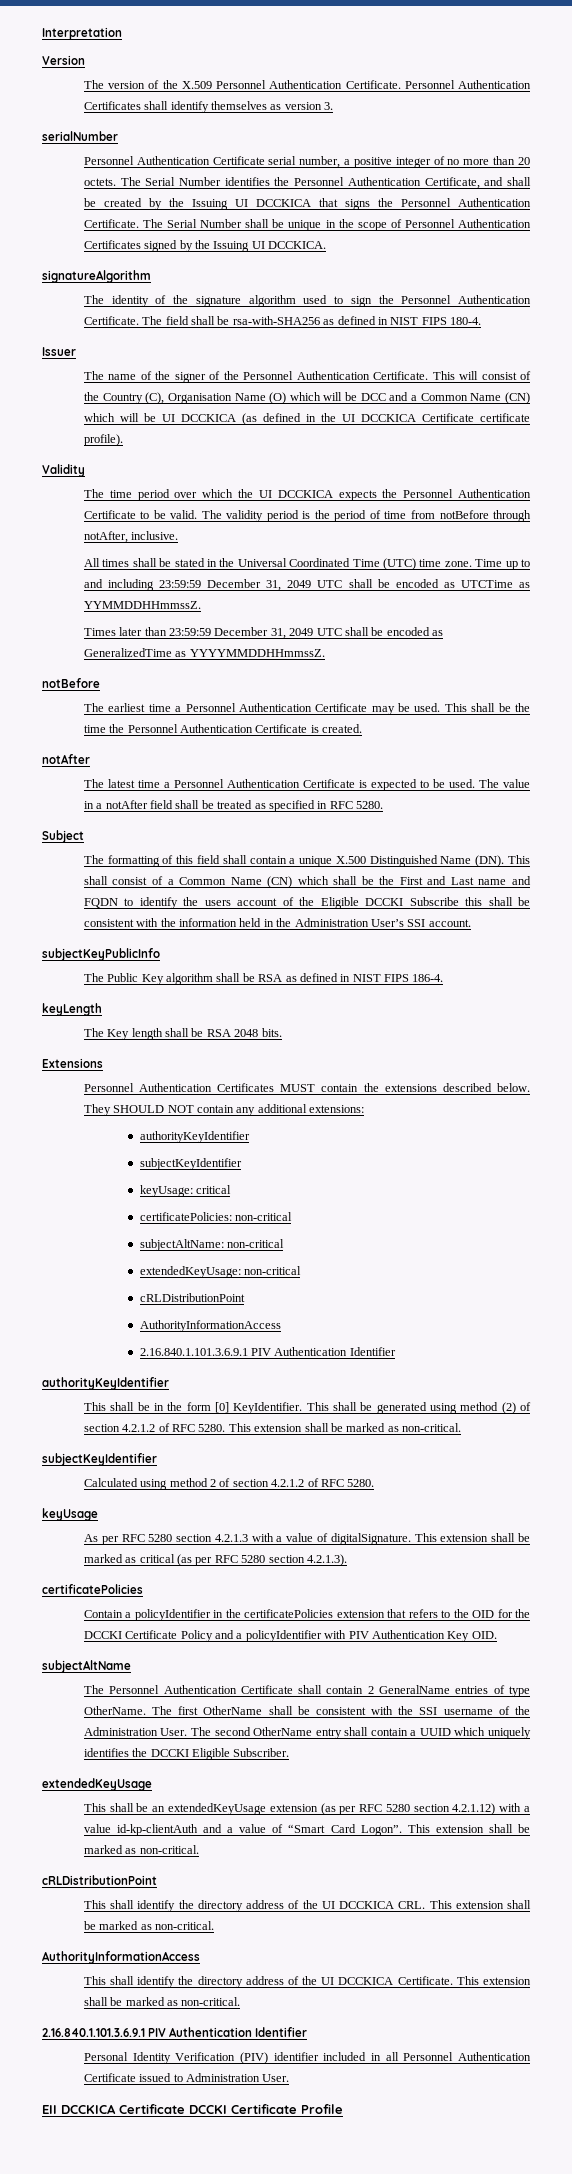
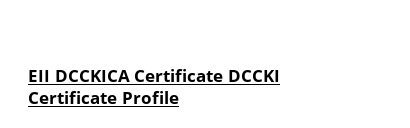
- Interpretation
- Version
- The version of the X.509 Personnel Authentication Certificate. Personnel Authentication Certificates shall identify themselves as version 3.
- serialNumber
- Personnel Authentication Certificate serial number, a positive integer of no more than 20 octets. The Serial Number identifies the Personnel Authentication Certificate, and shall be created by the Issuing UI DCCKICA that signs the Personnel Authentication Certificate. The Serial Number shall be unique in the scope of Personnel Authentication Certificates signed by the Issuing UI DCCKICA.
- signatureAlgorithm
- The identity of the signature algorithm used to sign the Personnel Authentication Certificate. The field shall be rsa-with-SHA256 as defined in NIST FIPS 180-4.
- Issuer
- The name of the signer of the Personnel Authentication Certificate. This will consist of the Country (C), Organisation Name (O) which will be DCC and a Common Name (CN) which will be UI DCCKICA (as defined in the UI DCCKICA Certificate certificate profile).
- Validity
- The time period over which the UI DCCKICA expects the Personnel Authentication Certificate to be valid. The validity period is the period of time from notBefore through notAfter, inclusive.
- All times shall be stated in the Universal Coordinated Time (UTC) time zone. Time up to and including 23:59:59 December 31, 2049 UTC shall be encoded as UTCTime as YYMMDDHHmmssZ.
- Times later than 23:59:59 December 31, 2049 UTC shall be encoded as GeneralizedTime as YYYYMMDDHHmmssZ.
- notBefore
- The earliest time a Personnel Authentication Certificate may be used. This shall be the time the Personnel Authentication Certificate is created.
- notAfter
- The latest time a Personnel Authentication Certificate is expected to be used. The value in a notAfter field shall be treated as specified in RFC 5280.
- Subject
- The formatting of this field shall contain a unique X.500 Distinguished Name (DN). This shall consist of a Common Name (CN) which shall be the First and Last name and FQDN to identify the users account of the Eligible DCCKI Subscribe this shall be consistent with the information held in the Administration User’s SSI account.
- subjectKeyPublicInfo
- The Public Key algorithm shall be RSA as defined in NIST FIPS 186-4.
- keyLength
- The Key length shall be RSA 2048 bits.
- Extensions
- Personnel Authentication Certificates MUST contain the extensions described below. They SHOULD NOT contain any additional extensions:
- authorityKeyIdentifier
- subjectKeyIdentifier
- keyUsage: critical
- certificatePolicies: non-critical
- subjectAltName: non-critical
- extendedKeyUsage: non-critical
- cRLDistributionPoint
- AuthorityInformationAccess
- 2.16.840.1.101.3.6.9.1 PIV Authentication Identifier
- authorityKeyIdentifier
- This shall be in the form [0] KeyIdentifier. This shall be generated using method (2) of section 4.2.1.2 of RFC 5280. This extension shall be marked as non-critical.
- subjectKeyIdentifier
- Calculated using method 2 of section 4.2.1.2 of RFC 5280.
- keyUsage
- As per RFC 5280 section 4.2.1.3 with a value of digitalSignature. This extension shall be marked as critical (as per RFC 5280 section 4.2.1.3).
- certificatePolicies
- Contain a policyIdentifier in the certificatePolicies extension that refers to the OID for the DCCKI Certificate Policy and a policyIdentifier with PIV Authentication Key OID.
- subjectAltName
- The Personnel Authentication Certificate shall contain 2 GeneralName entries of type OtherName. The first OtherName shall be consistent with the SSI username of the Administration User. The second OtherName entry shall contain a UUID which uniquely identifies the DCCKI Eligible Subscriber.
- extendedKeyUsage
- This shall be an extendedKeyUsage extension (as per RFC 5280 section 4.2.1.12) with a value id-kp-clientAuth and a value of “Smart Card Logon”. This extension shall be marked as non-critical.
- cRLDistributionPoint
- This shall identify the directory address of the UI DCCKICA CRL. This extension shall be marked as non-critical.
- AuthorityInformationAccess
- This shall identify the directory address of the UI DCCKICA Certificate. This extension shall be marked as non-critical.
- 2.16.840.1.101.3.6.9.1 PIV Authentication Identifier
- Personal Identity Verification (PIV) identifier included in all Personnel Authentication Certificate issued to Administration User.

